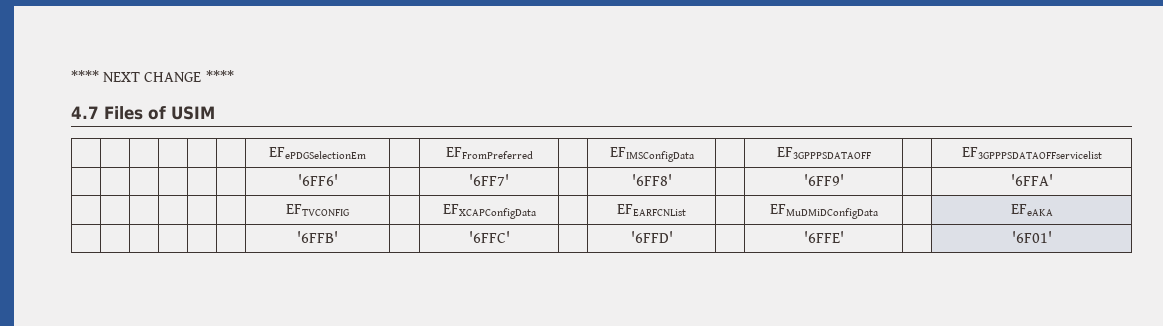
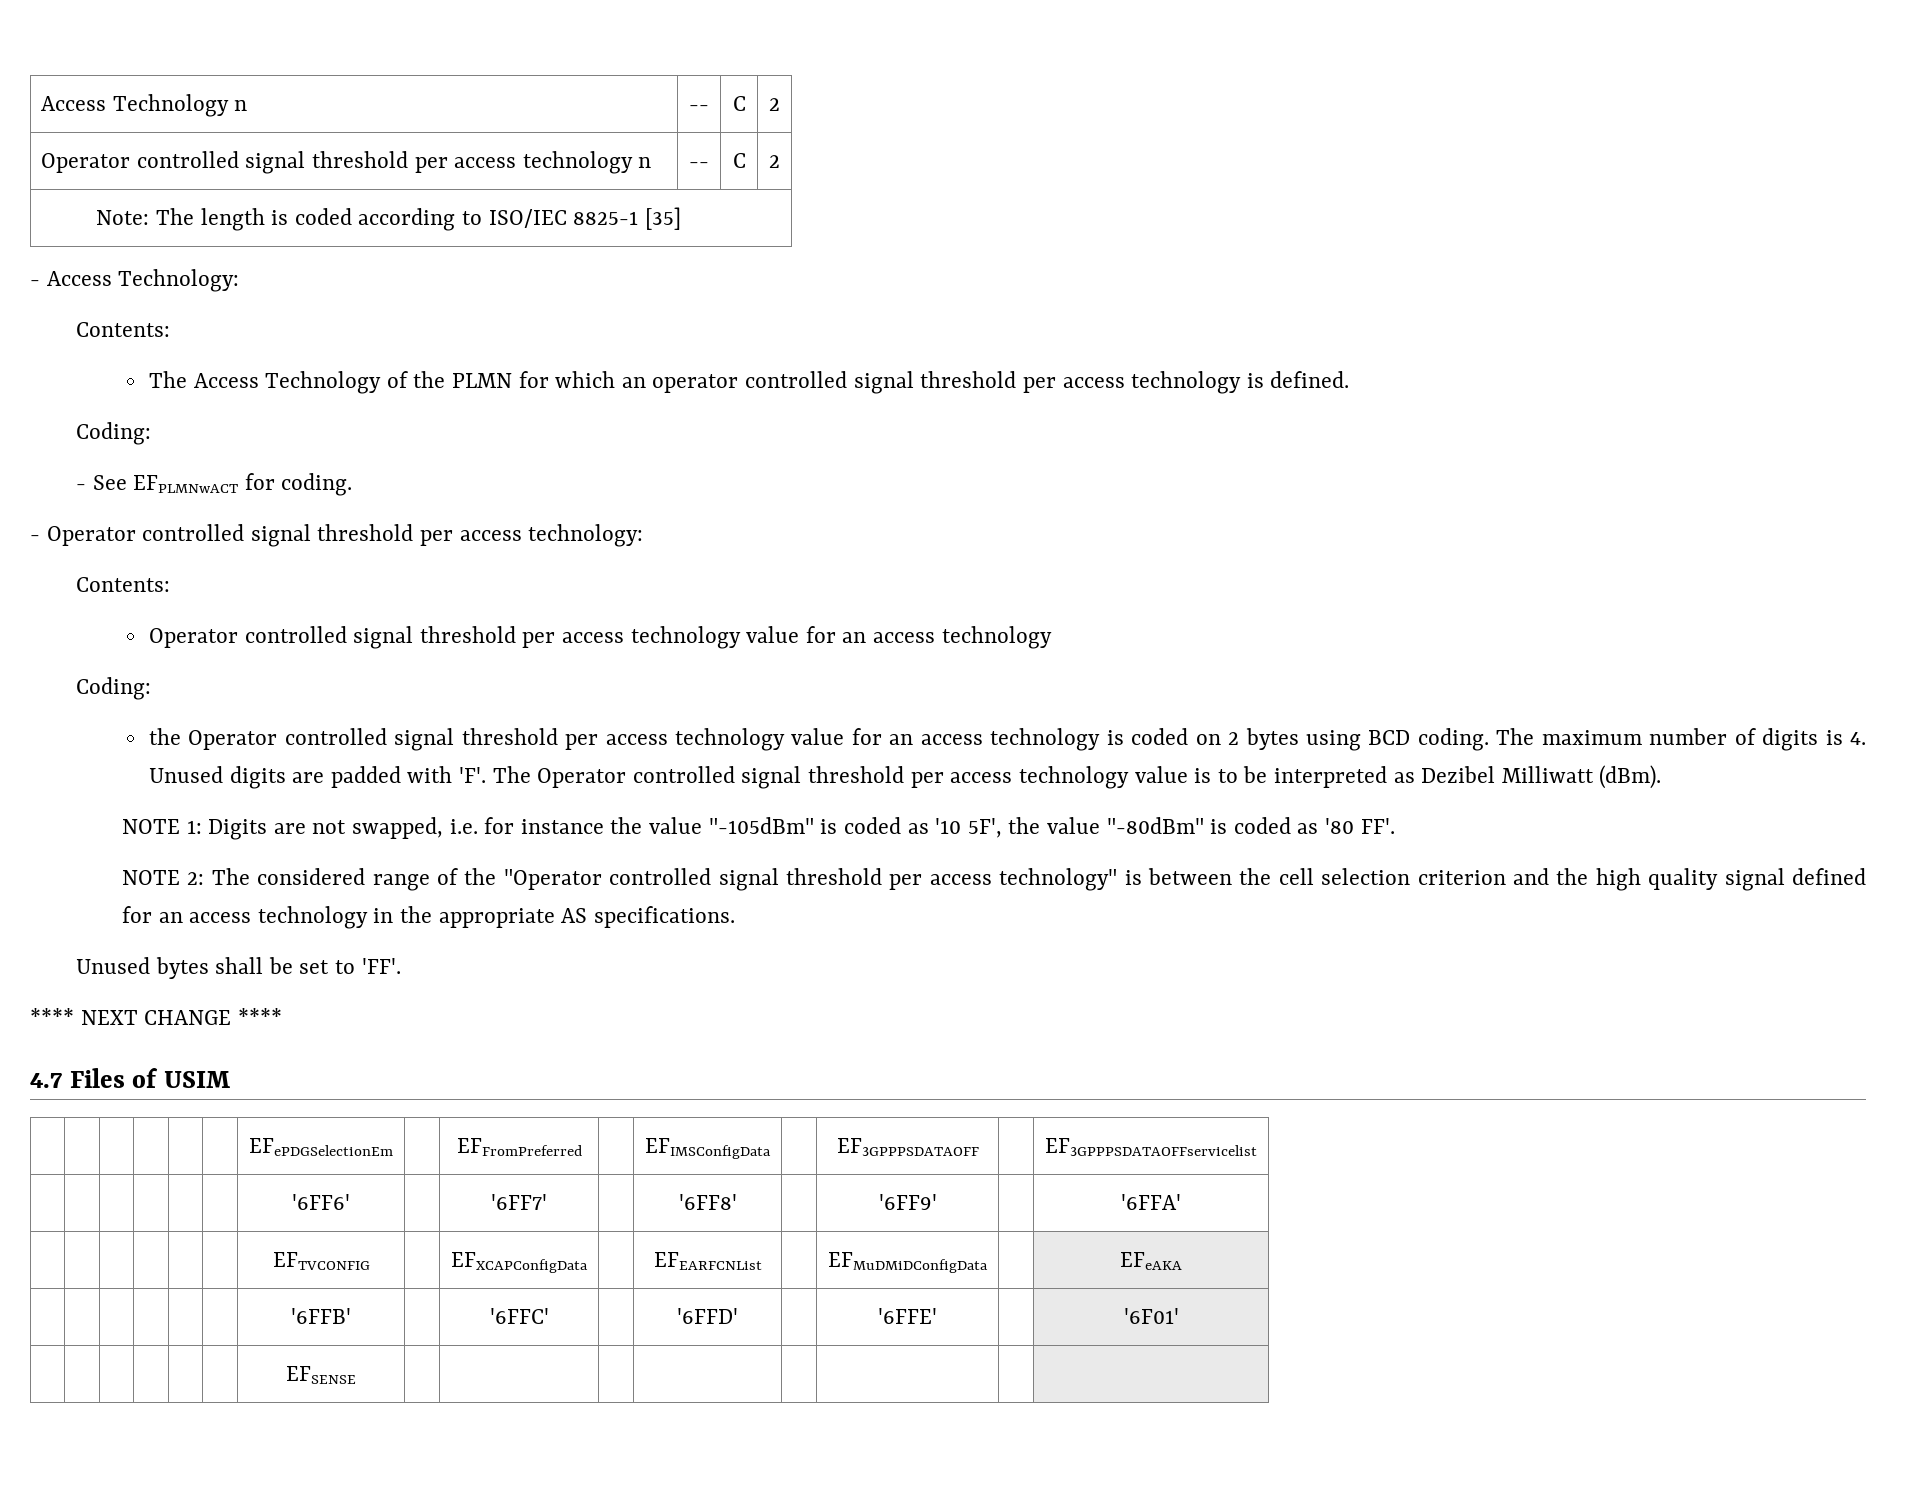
+ Access Technology n | -- | C | 2
+ Operator controlled signal threshold per access technology n | -- | C | 2
+ Note: The length is coded according to ISO/IEC 8825-1 [35]
+ - Access Technology:
+ Contents:
+ The Access Technology of the PLMN for which an operator controlled signal threshold per access technology is defined.
+ Coding:
+ - See EFPLMNwACT for coding.
+ - Operator controlled signal threshold per access technology:
+ Contents:
+ Operator controlled signal threshold per access technology value for an access technology
+ Coding:
+ the Operator controlled signal threshold per access technology value for an access technology is coded on 2 bytes using BCD coding. The maximum number of digits is 4. Unused digits are padded with 'F'. The Operator controlled signal threshold per access technology value is to be interpreted as Dezibel Milliwatt (dBm).
+ NOTE 1: Digits are not swapped, i.e. for instance the value "-105dBm" is coded as '10 5F', the value "-80dBm" is coded as '80 FF'.
+ NOTE 2: The considered range of the "Operator controlled signal threshold per access technology" is between the cell selection criterion and the high quality signal defined for an access technology in the appropriate AS specifications.
+ Unused bytes shall be set to 'FF'.
+ | | | | | | EFSENSE | | | | | | | |

